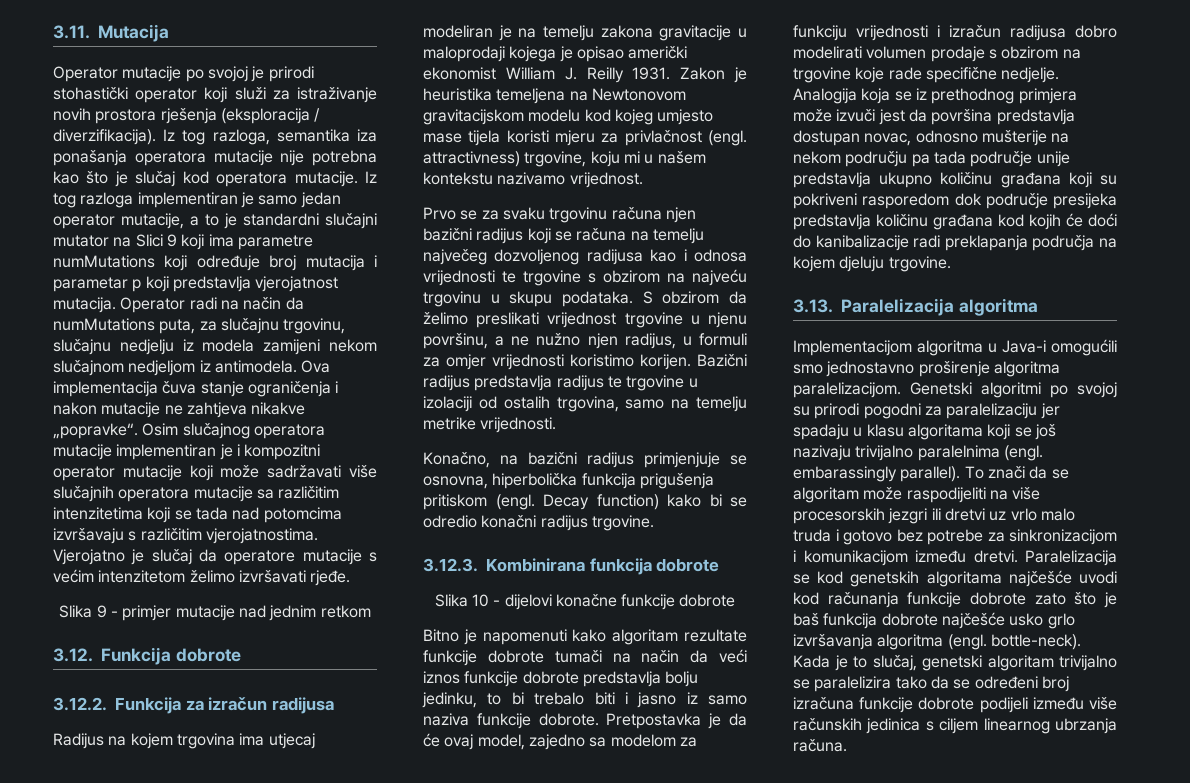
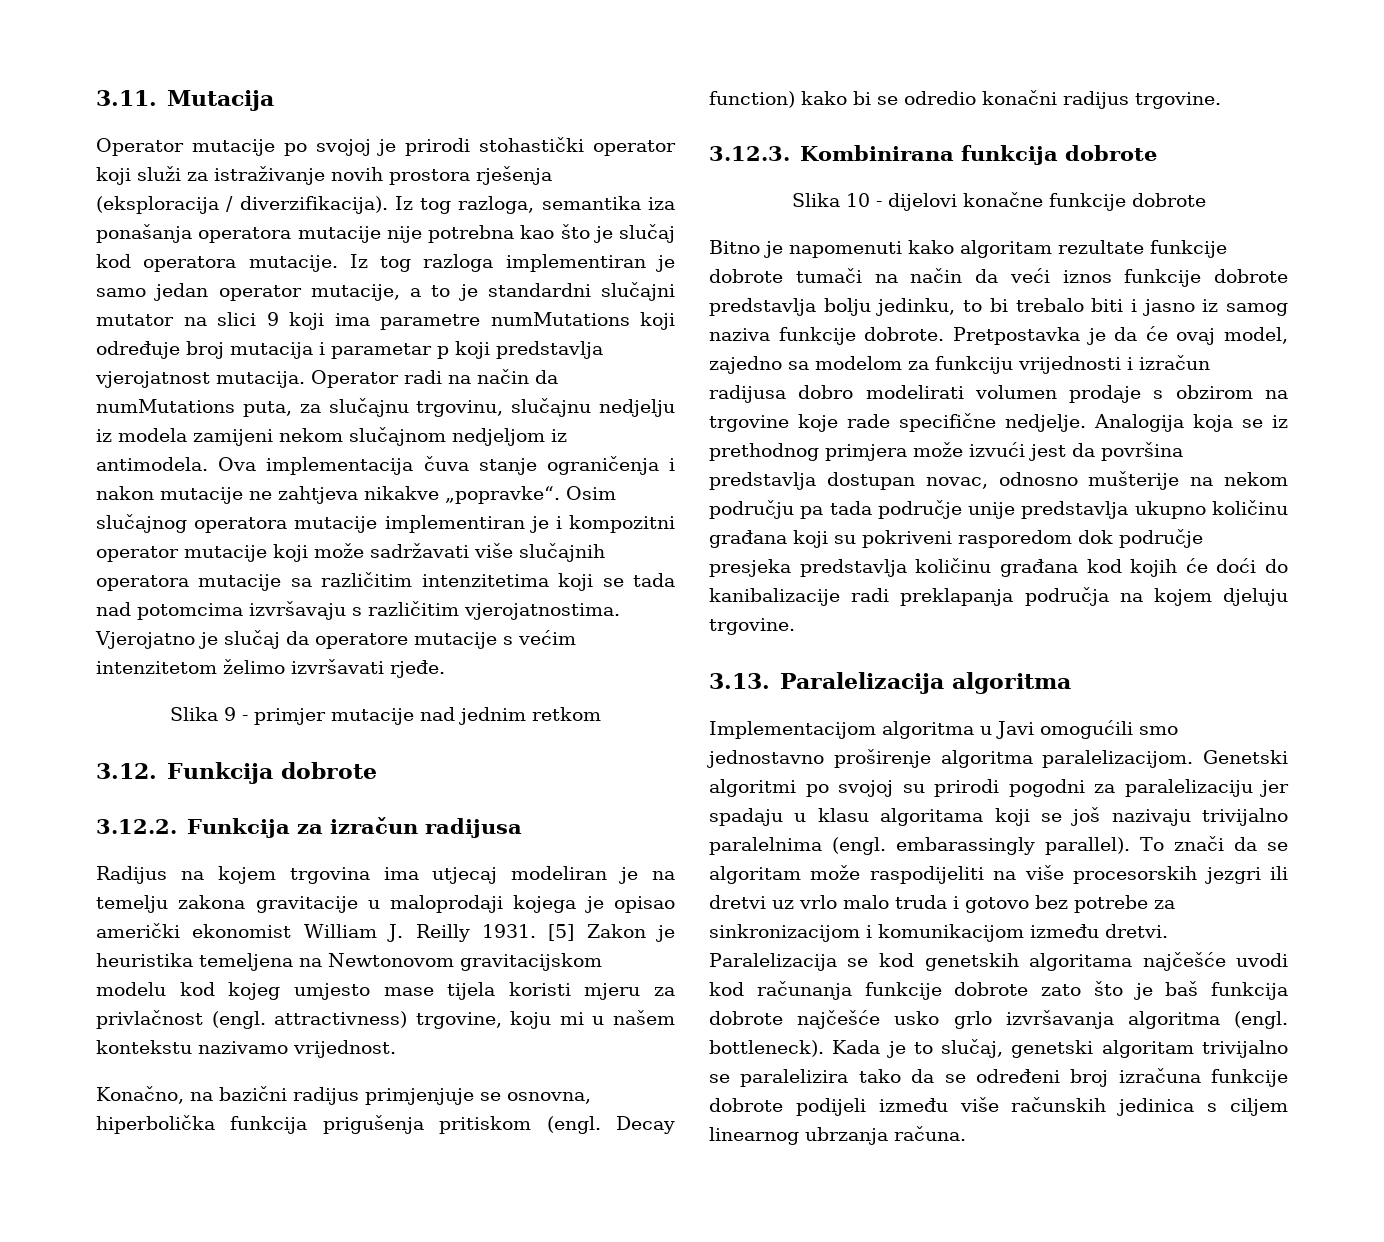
- Iz tog razloga implementiran je samo jedan operator mutacije, a to je standardni slučajni mutator na Slici 9 koji ima parametre numMutations koji određuje broj mutacija i parametar p koji predstavlja vjerojatnost mutacija.
+ Iz tog razloga implementiran je samo jedan operator mutacije, a to je standardni slučajni mutator na slici 9 koji ima parametre numMutations koji određuje broj mutacija i parametar p koji predstavlja vjerojatnost mutacija.
- Zakon je heuristika temeljena na Newtonovom gravitacijskom modelu kod kojeg umjesto mase tijela koristi mjeru za privlačnost (engl. attractivness) trgovine, koju mi u našem kontekstu nazivamo vrijednost.
+ [5] Zakon je heuristika temeljena na Newtonovom gravitacijskom modelu kod kojeg umjesto mase tijela koristi mjeru za privlačnost (engl. attractivness) trgovine, koju mi u našem kontekstu nazivamo vrijednost.
- Prvo se za svaku trgovinu računa njen bazični radijus koji se računa na temelju največeg dozvoljenog radijusa kao i odnosa vrijednosti te trgovine s obzirom na najveću trgovinu u skupu podataka. S obzirom da želimo preslikati vrijednost trgovine u njenu površinu, a ne nužno njen radijus, u formuli za omjer vrijednosti koristimo korijen. Bazični radijus predstavlja radijus te trgovine u izolaciji od ostalih trgovina, samo na temelju metrike vrijednosti.
- Bitno je napomenuti kako algoritam rezultate funkcije dobrote tumači na način da veći iznos funkcije dobrote predstavlja bolju jedinku, to bi trebalo biti i jasno iz samo naziva funkcije dobrote.
+ Bitno je napomenuti kako algoritam rezultate funkcije dobrote tumači na način da veći iznos funkcije dobrote predstavlja bolju jedinku, to bi trebalo biti i jasno iz samog naziva funkcije dobrote.
- Analogija koja se iz prethodnog primjera može izvuči jest da površina predstavlja dostupan novac, odnosno mušterije na nekom području pa tada područje unije predstavlja ukupno količinu građana koji su pokriveni rasporedom dok područje presijeka predstavlja količinu građana kod kojih će doći do kanibalizacije radi preklapanja područja na kojem djeluju trgovine.
+ Analogija koja se iz prethodnog primjera može izvući jest da površina predstavlja dostupan novac, odnosno mušterije na nekom području pa tada područje unije predstavlja ukupno količinu građana koji su pokriveni rasporedom dok područje presjeka predstavlja količinu građana kod kojih će doći do kanibalizacije radi preklapanja područja na kojem djeluju trgovine.
- Implementacijom algoritma u Java-i omogućili smo jednostavno proširenje algoritma paralelizacijom.
+ Implementacijom algoritma u Javi omogućili smo jednostavno proširenje algoritma paralelizacijom.
- Paralelizacija se kod genetskih algoritama najčešće uvodi kod računanja funkcije dobrote zato što je baš funkcija dobrote najčešće usko grlo izvršavanja algoritma (engl. bottle-neck).
+ Paralelizacija se kod genetskih algoritama najčešće uvodi kod računanja funkcije dobrote zato što je baš funkcija dobrote najčešće usko grlo izvršavanja algoritma (engl. bottleneck).

